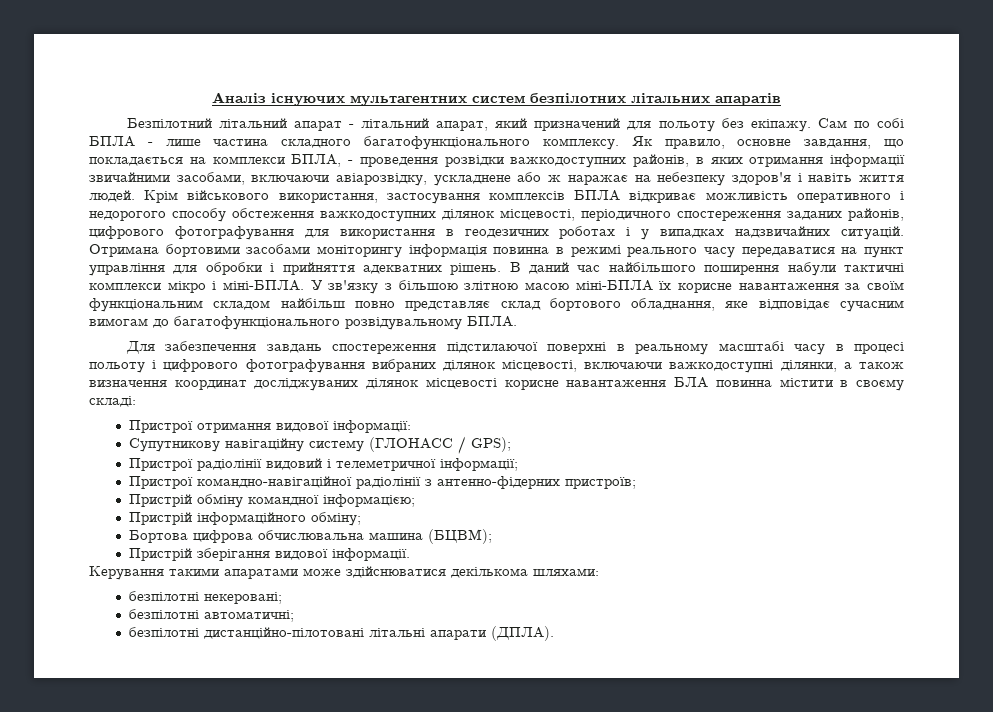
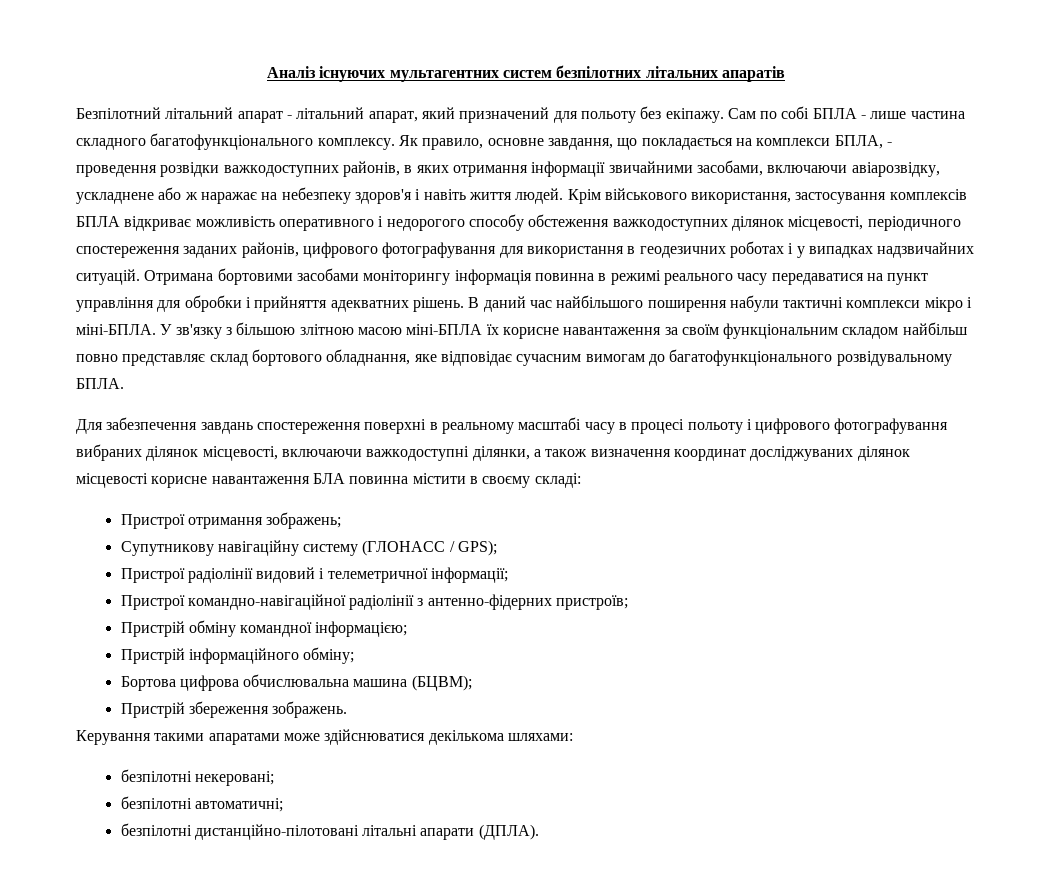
- Для забезпечення завдань спостереження підстилаючої поверхні в реальному масштабі часу в процесі польоту і цифрового фотографування вибраних ділянок місцевості, включаючи важкодоступні ділянки, а також визначення координат досліджуваних ділянок місцевості корисне навантаження БЛА повинна містити в своєму складі:
+ Для забезпечення завдань спостереження поверхні в реальному масштабі часу в процесі польоту і цифрового фотографування вибраних ділянок місцевості, включаючи важкодоступні ділянки, а також визначення координат досліджуваних ділянок місцевості корисне навантаження БЛА повинна містити в своєму складі:
- Пристрої отримання видової інформації:
+ Пристрої отримання зображень;
- Пристрій зберігання видової інформації.
+ Пристрій збереження зображень.

